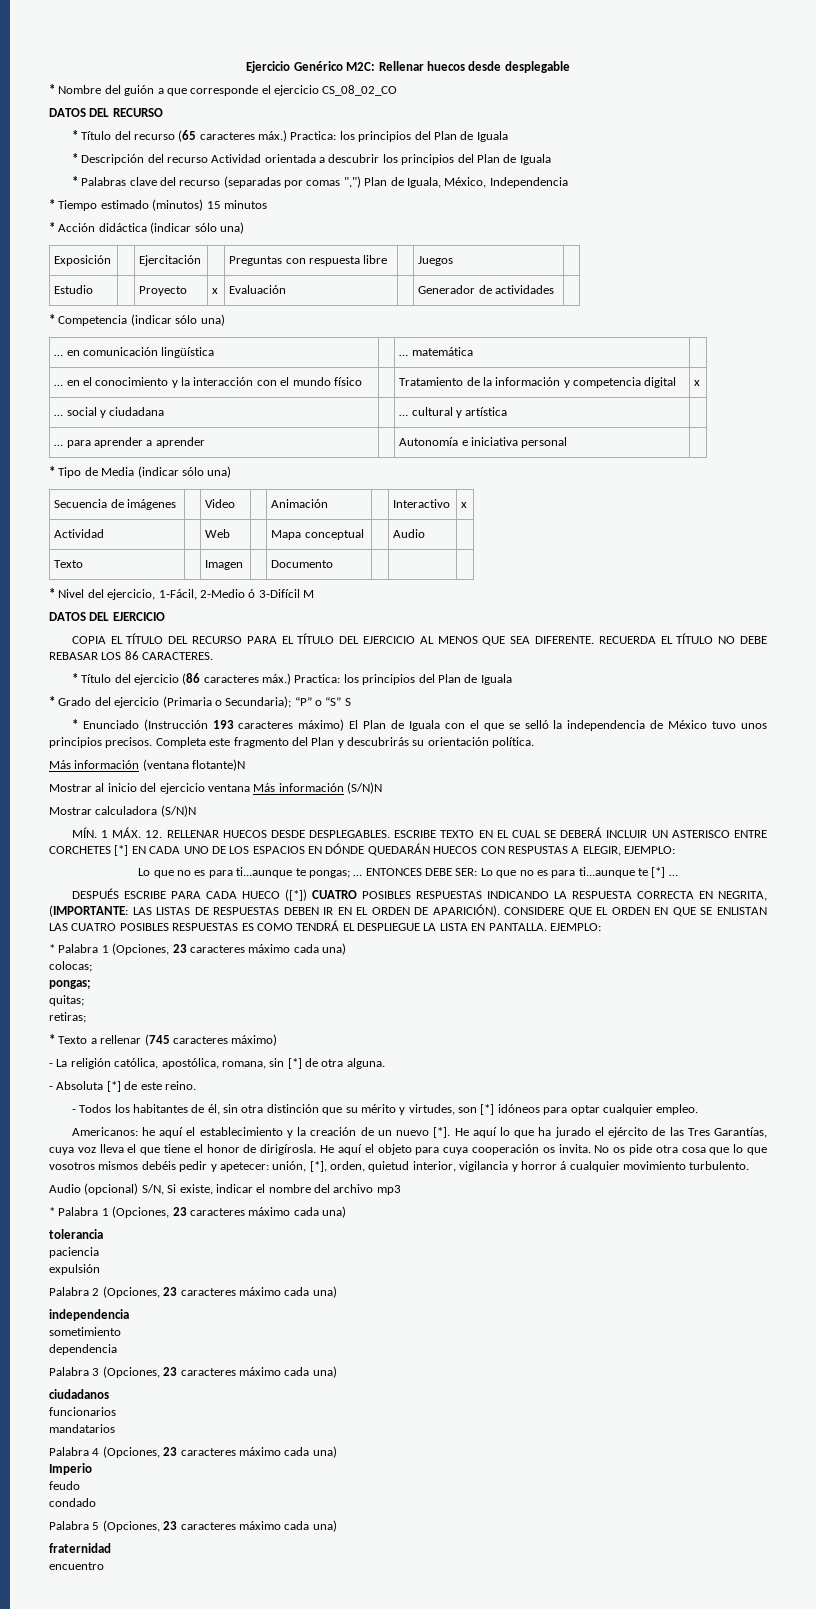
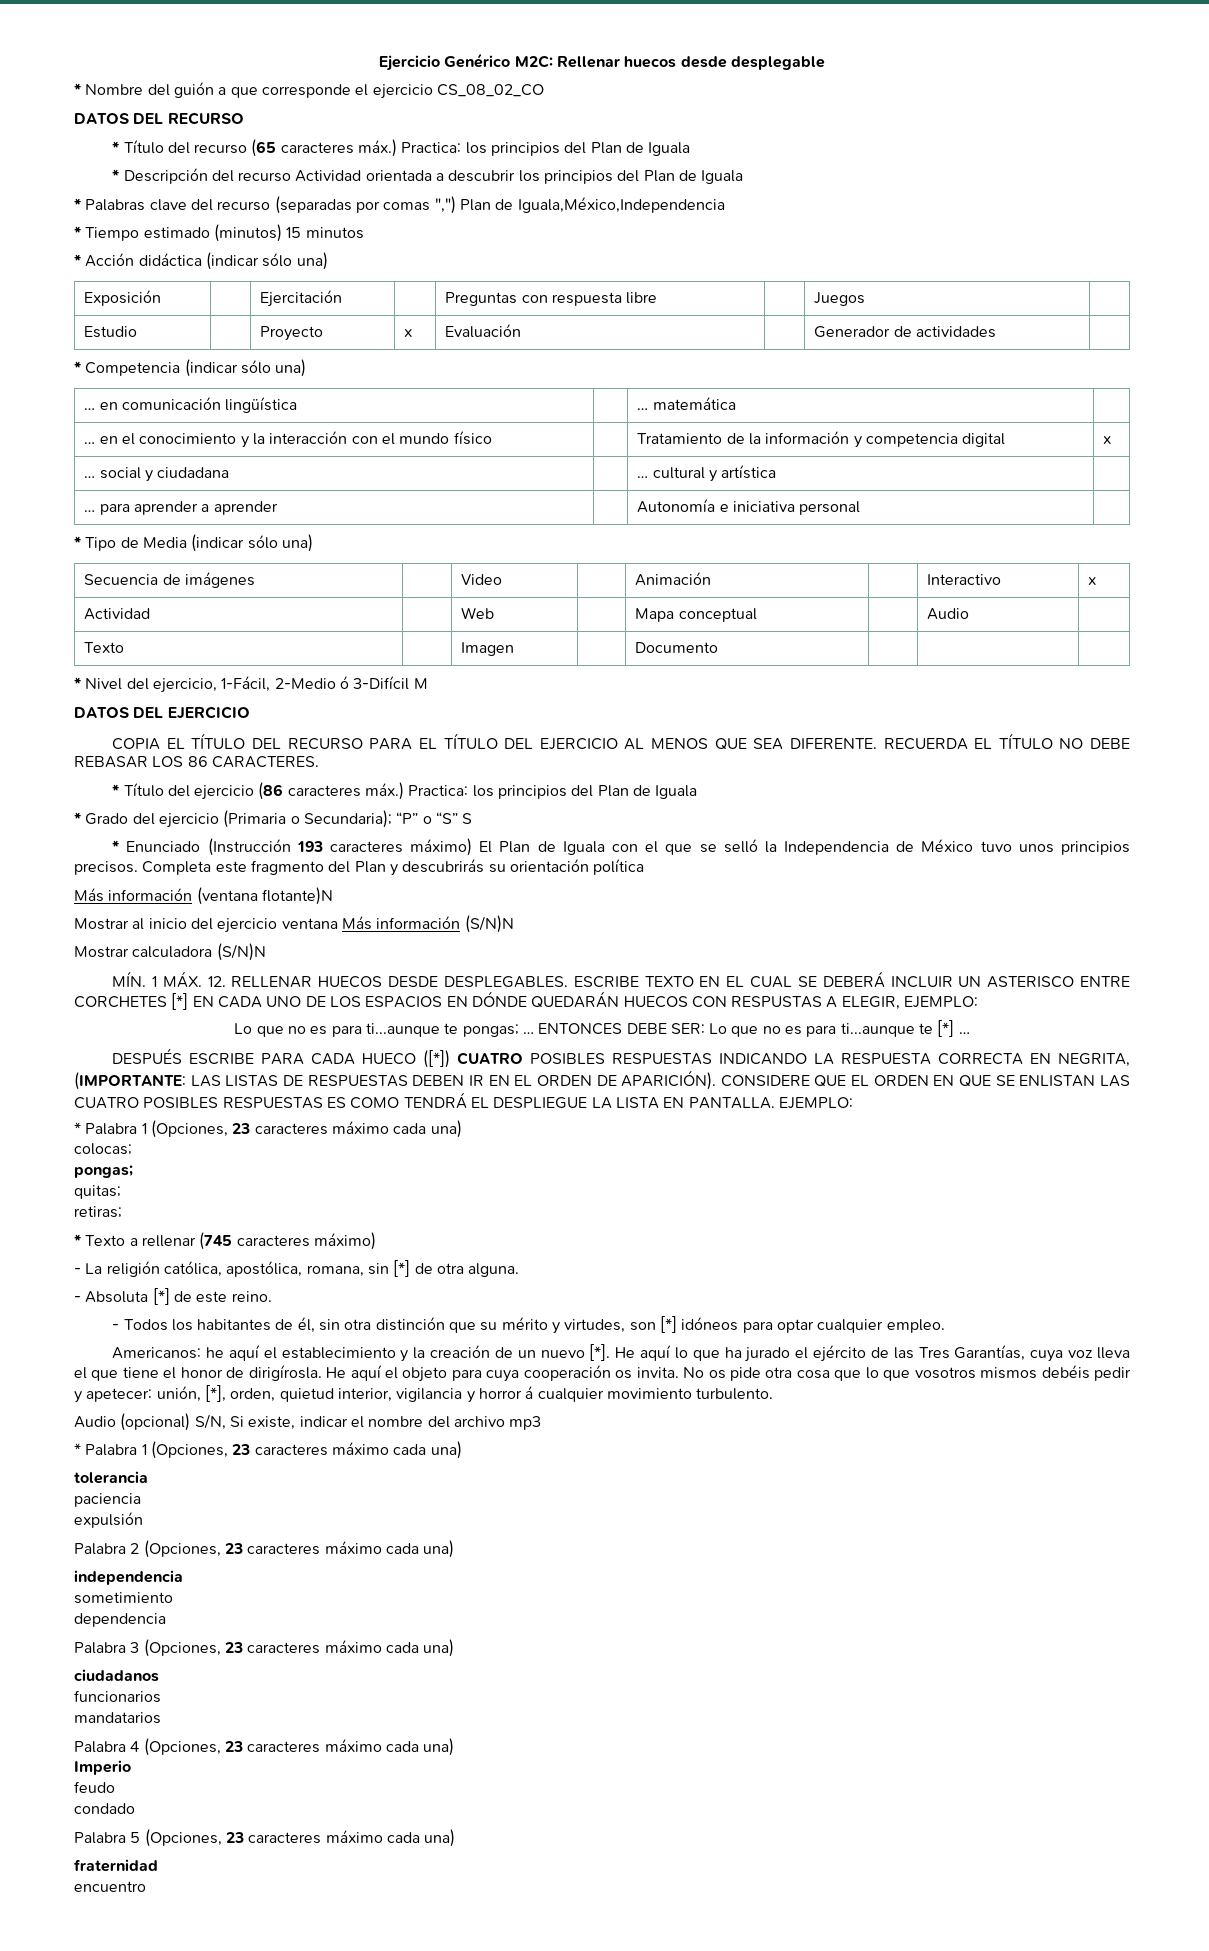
- * Palabras clave del recurso (separadas por comas ",") Plan de Iguala, México, Independencia
+ * Palabras clave del recurso (separadas por comas ",") Plan de Iguala,México,Independencia
- * Enunciado (Instrucción 193 caracteres máximo) El Plan de Iguala con el que se selló la independencia de México tuvo unos principios precisos.
+ * Enunciado (Instrucción 193 caracteres máximo) El Plan de Iguala con el que se selló la Independencia de México tuvo unos principios precisos.
- Completa este fragmento del Plan y descubrirás su orientación política.
+ Completa este fragmento del Plan y descubrirás su orientación política

